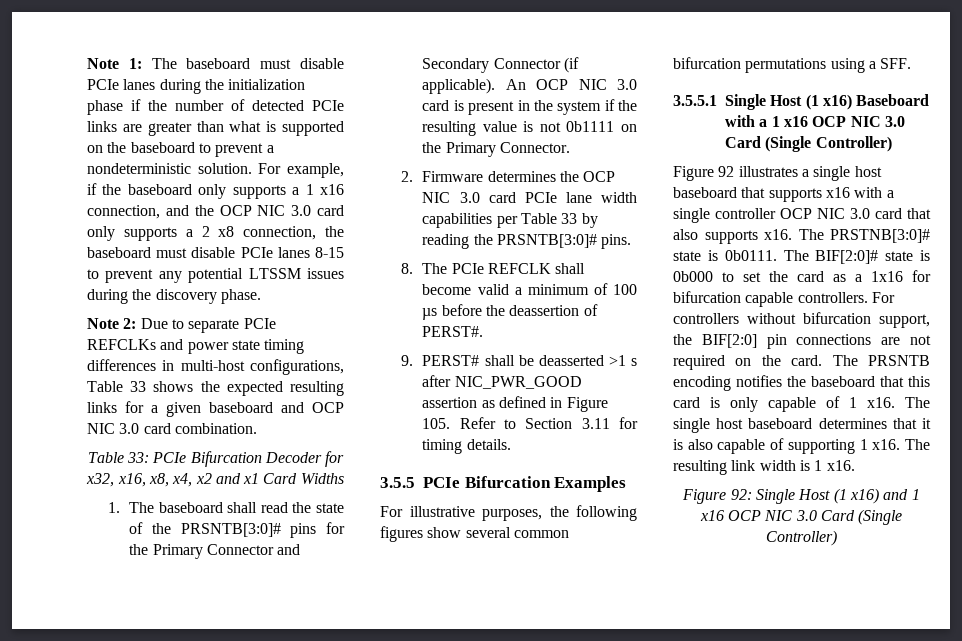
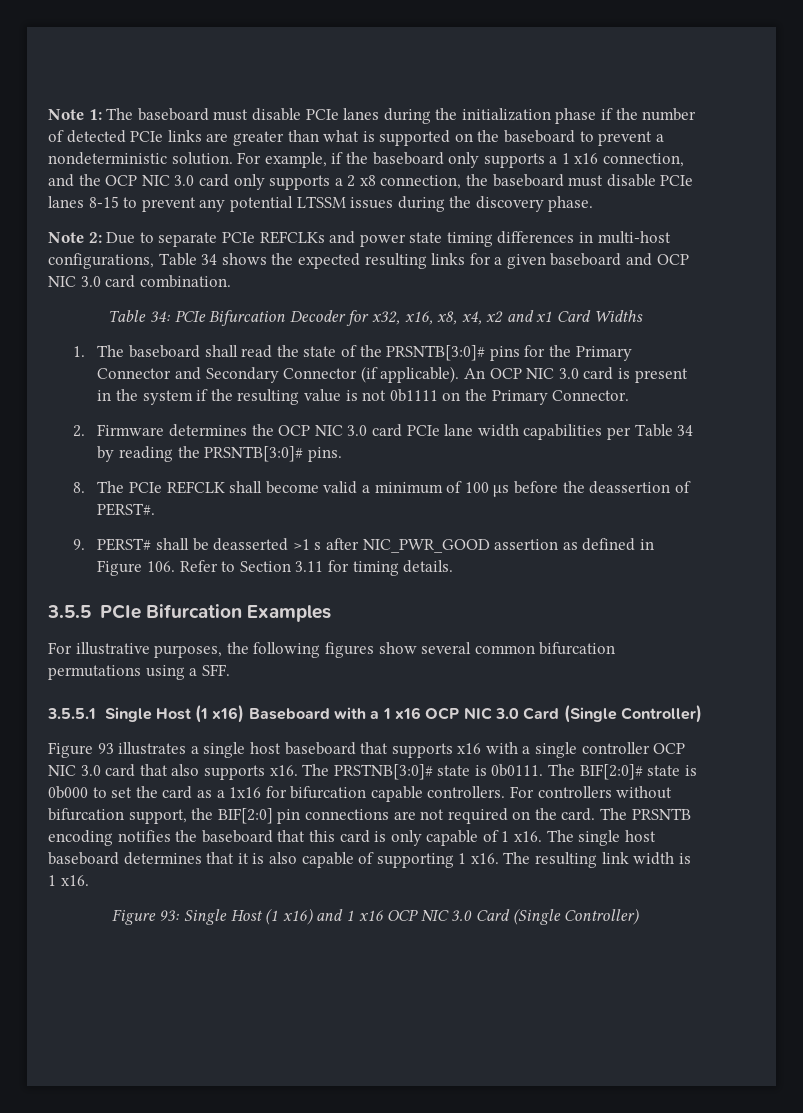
- Note 2: Due to separate PCIe REFCLKs and power state timing differences in multi-host configurations, Table 33 shows the expected resulting links for a given baseboard and OCP NIC 3.0 card combination.
+ Note 2: Due to separate PCIe REFCLKs and power state timing differences in multi-host configurations, Table 34 shows the expected resulting links for a given baseboard and OCP NIC 3.0 card combination.
- Table 33: PCIe Bifurcation Decoder for x32, x16, x8, x4, x2 and x1 Card Widths
+ Table 34: PCIe Bifurcation Decoder for x32, x16, x8, x4, x2 and x1 Card Widths
- 2. Firmware determines the OCP NIC 3.0 card PCIe lane width capabilities per Table 33 by reading the PRSNTB[3:0]# pins.
+ 2. Firmware determines the OCP NIC 3.0 card PCIe lane width capabilities per Table 34 by reading the PRSNTB[3:0]# pins.
- 9. PERST# shall be deasserted >1 s after NIC_PWR_GOOD assertion as defined in Figure 105. Refer to Section 3.11 for timing details.
+ 9. PERST# shall be deasserted >1 s after NIC_PWR_GOOD assertion as defined in Figure 106. Refer to Section 3.11 for timing details.
- Figure 92 illustrates a single host baseboard that supports x16 with a single controller OCP NIC 3.0 card that also supports x16.
+ Figure 93 illustrates a single host baseboard that supports x16 with a single controller OCP NIC 3.0 card that also supports x16.
- Figure 92: Single Host (1 x16) and 1 x16 OCP NIC 3.0 Card (Single Controller)
+ Figure 93: Single Host (1 x16) and 1 x16 OCP NIC 3.0 Card (Single Controller)

